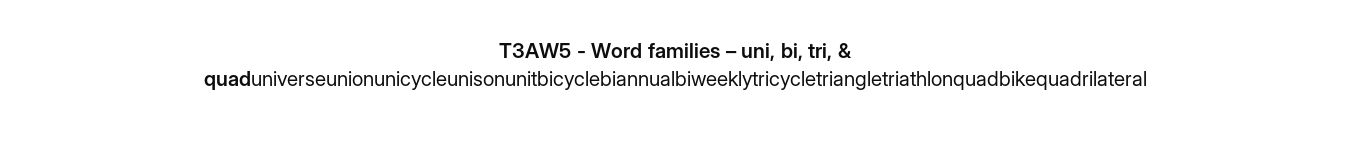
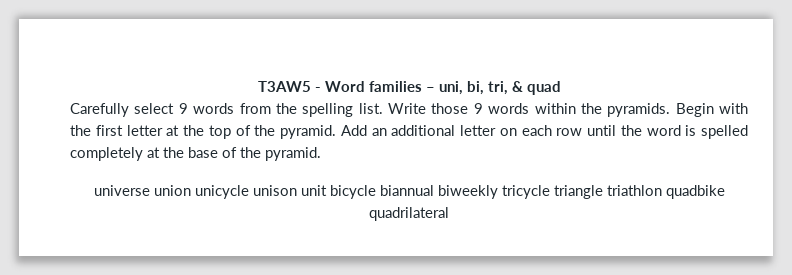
- T3AW5 - Word families – uni, bi, tri, & quaduniverseunionunicycleunisonunitbicyclebiannualbiweeklytricycletriangletriathlonquadbikequadrilateral
+ T3AW5 - Word families – uni, bi, tri, & quad
+ Carefully select 9 words from the spelling list. Write those 9 words within the pyramids. Begin with the first letter at the top of the pyramid. Add an additional letter on each row until the word is spelled completely at the base of the pyramid.
+ universe union unicycle unison unit bicycle biannual biweekly tricycle triangle triathlon quadbike quadrilateral

